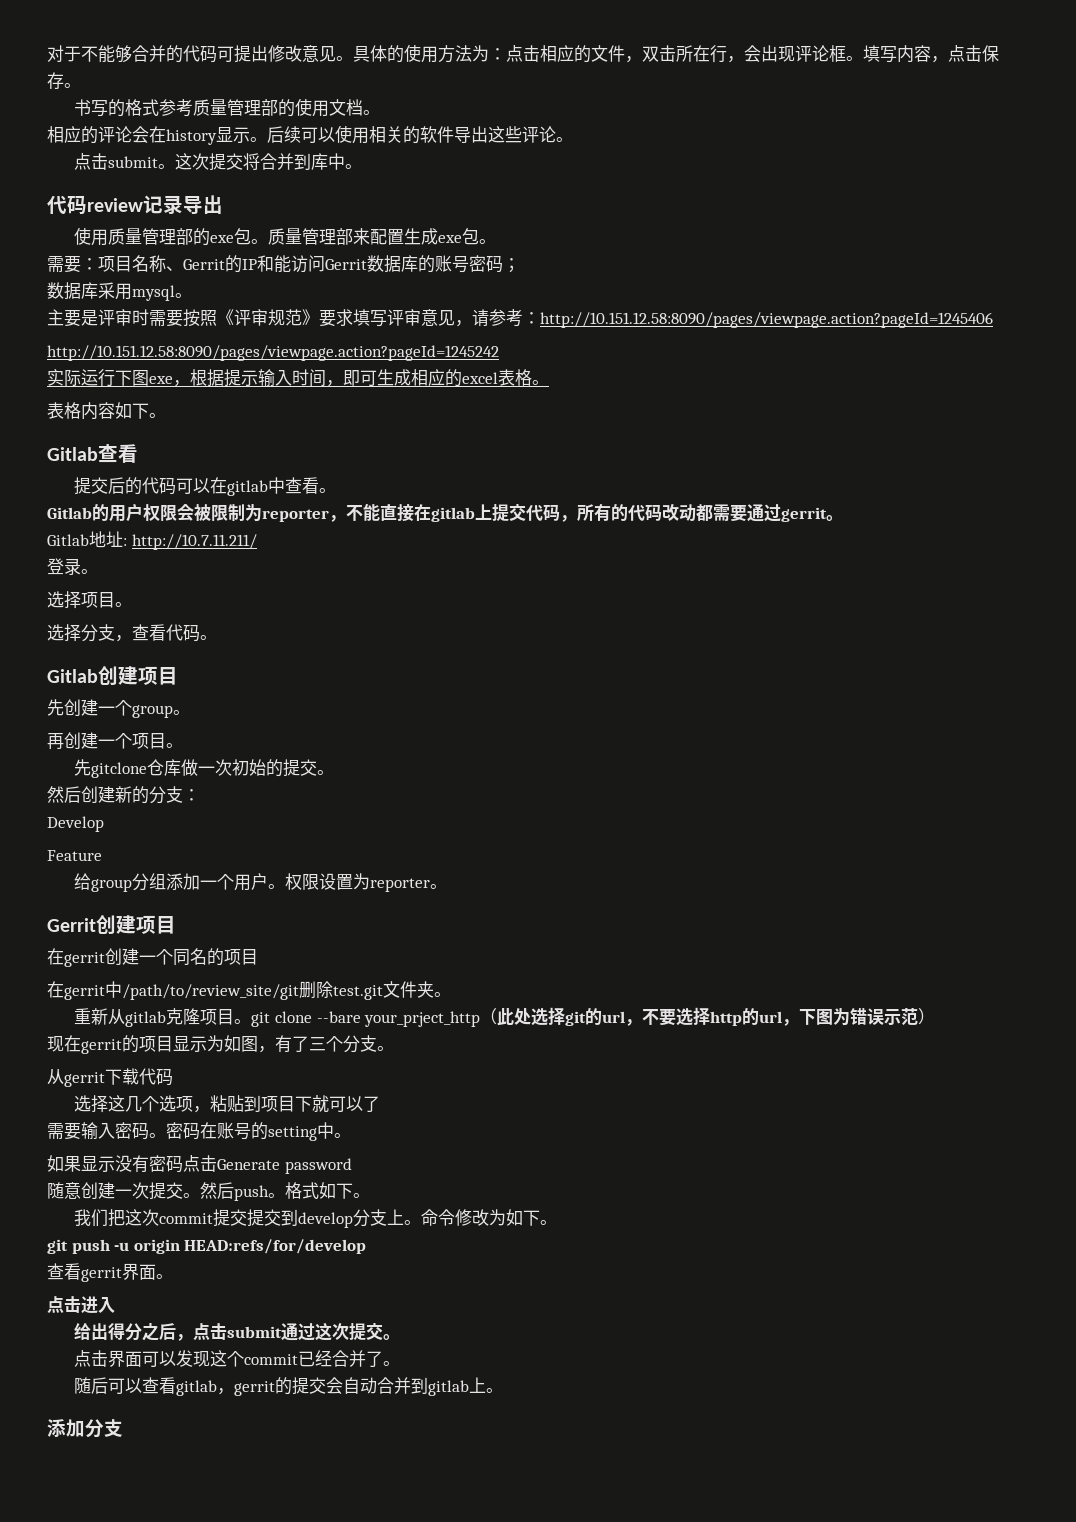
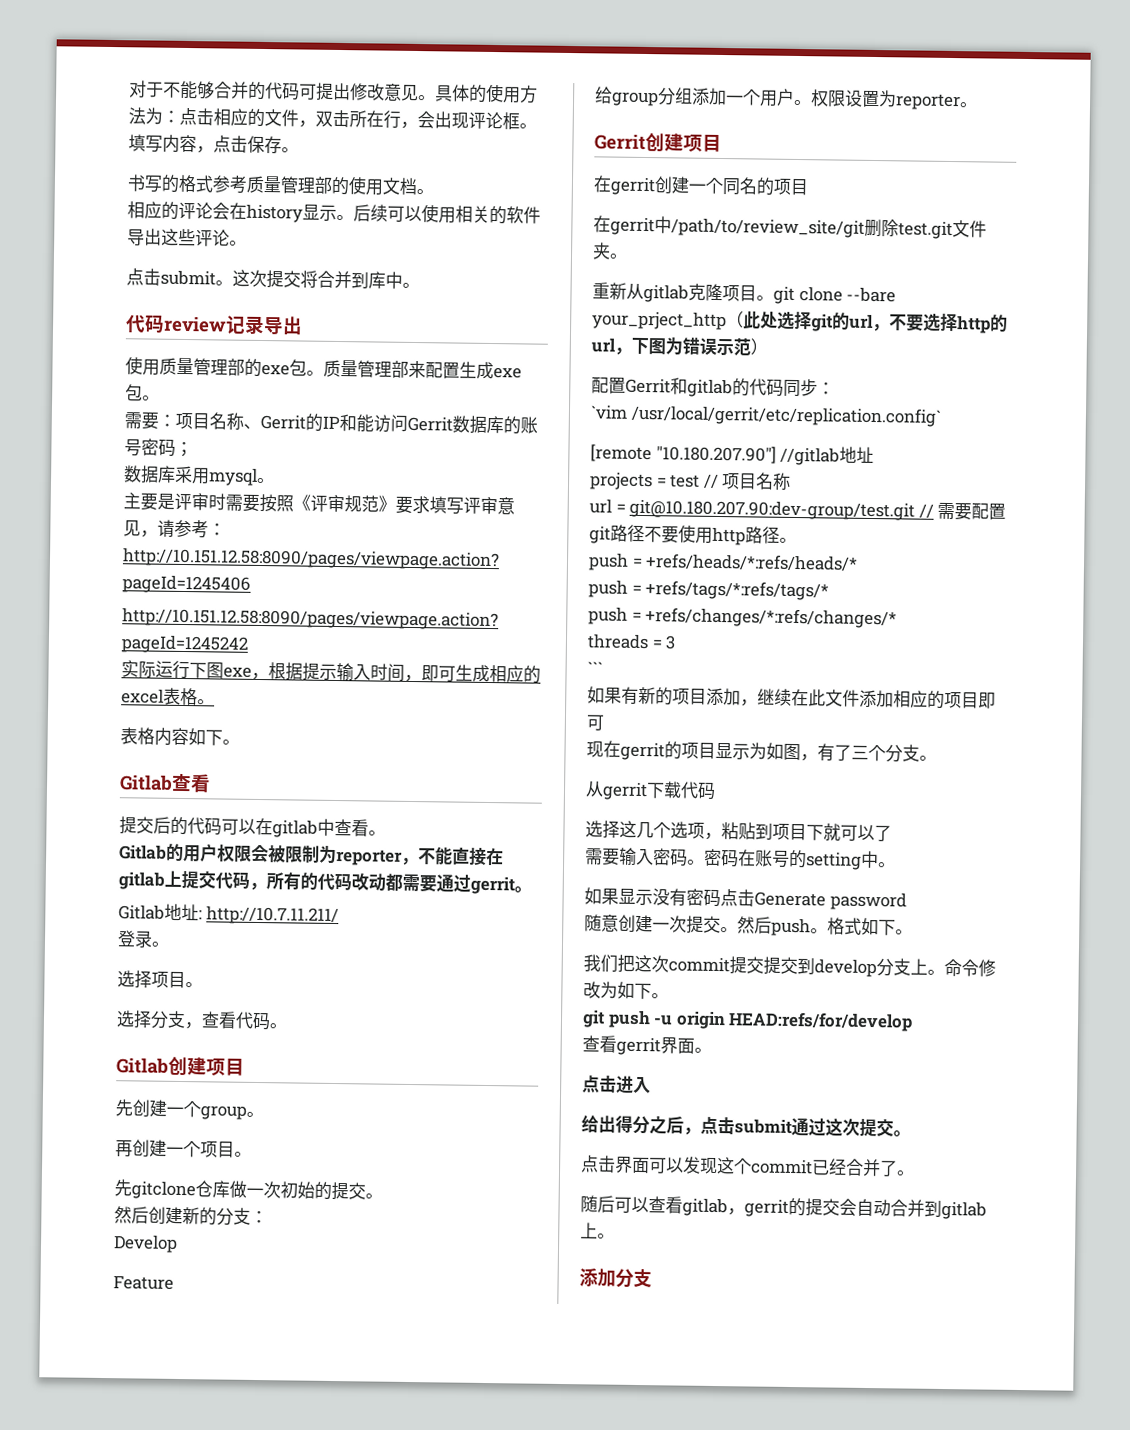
+ 配置Gerrit和gitlab的代码同步：
+ `vim /usr/local/gerrit/etc/replication.config`
+ [remote "10.180.207.90"] //gitlab地址
+ projects = test // 项目名称
+ url = git@10.180.207.90:dev-group/test.git // 需要配置git路径不要使用http路径。
+ push = +refs/heads/*:refs/heads/*
+ push = +refs/tags/*:refs/tags/*
+ push = +refs/changes/*:refs/changes/*
+ threads = 3
+ ```
+ 如果有新的项目添加，继续在此文件添加相应的项目即可

